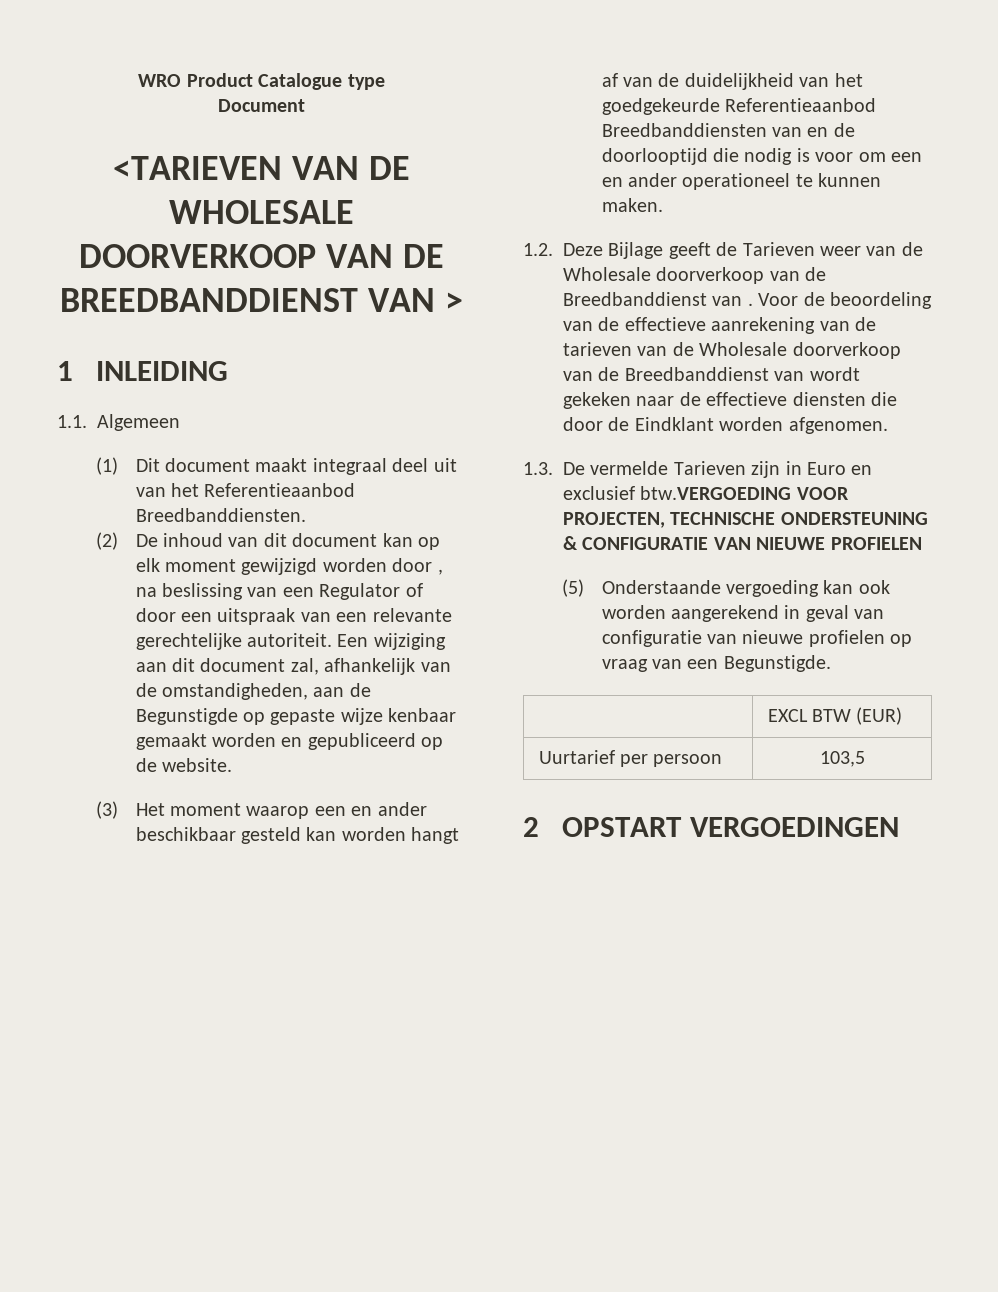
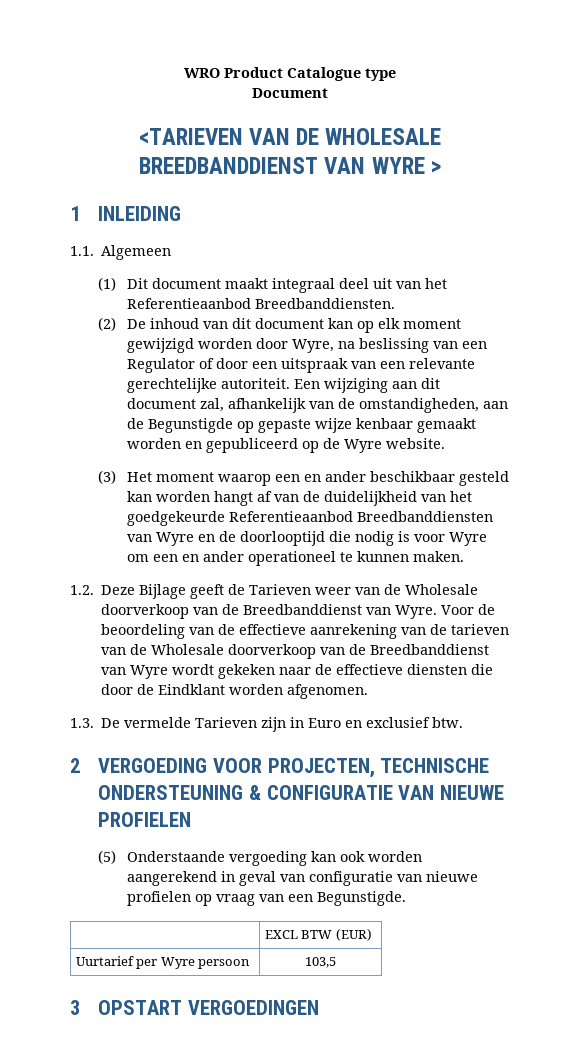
- <TARIEVEN VAN DE WHOLESALE DOORVERKOOP VAN DE BREEDBANDDIENST VAN >
+ <TARIEVEN VAN DE WHOLESALE BREEDBANDDIENST VAN WYRE >
- (2) De inhoud van dit document kan op elk moment gewijzigd worden door , na beslissing van een Regulator of door een uitspraak van een relevante gerechtelijke autoriteit.
+ (2) De inhoud van dit document kan op elk moment gewijzigd worden door Wyre, na beslissing van een Regulator of door een uitspraak van een relevante gerechtelijke autoriteit.
- Een wijziging aan dit document zal, afhankelijk van de omstandigheden, aan de Begunstigde op gepaste wijze kenbaar gemaakt worden en gepubliceerd op de website.
+ Een wijziging aan dit document zal, afhankelijk van de omstandigheden, aan de Begunstigde op gepaste wijze kenbaar gemaakt worden en gepubliceerd op de Wyre website.
- (3) Het moment waarop een en ander beschikbaar gesteld kan worden hangt af van de duidelijkheid van het goedgekeurde Referentieaanbod Breedbanddiensten van en de doorlooptijd die nodig is voor om een en ander operationeel te kunnen maken.
+ (3) Het moment waarop een en ander beschikbaar gesteld kan worden hangt af van de duidelijkheid van het goedgekeurde Referentieaanbod Breedbanddiensten van Wyre en de doorlooptijd die nodig is voor Wyre om een en ander operationeel te kunnen maken.
- 1.2. Deze Bijlage geeft de Tarieven weer van de Wholesale doorverkoop van de Breedbanddienst van .
+ 1.2. Deze Bijlage geeft de Tarieven weer van de Wholesale doorverkoop van de Breedbanddienst van Wyre.
- Voor de beoordeling van de effectieve aanrekening van de tarieven van de Wholesale doorverkoop van de Breedbanddienst van wordt gekeken naar de effectieve diensten die door de Eindklant worden afgenomen.
+ Voor de beoordeling van de effectieve aanrekening van de tarieven van de Wholesale doorverkoop van de Breedbanddienst van Wyre wordt gekeken naar de effectieve diensten die door de Eindklant worden afgenomen.
- 1.3. De vermelde Tarieven zijn in Euro en exclusief btw.VERGOEDING VOOR PROJECTEN, TECHNISCHE ONDERSTEUNING & CONFIGURATIE VAN NIEUWE PROFIELEN
+ 1.3. De vermelde Tarieven zijn in Euro en exclusief btw.
+ 2 VERGOEDING VOOR PROJECTEN, TECHNISCHE ONDERSTEUNING & CONFIGURATIE VAN NIEUWE PROFIELEN
- Uurtarief per persoon | 103,5
+ Uurtarief per Wyre persoon | 103,5
- 2 OPSTART VERGOEDINGEN
+ 3 OPSTART VERGOEDINGEN

